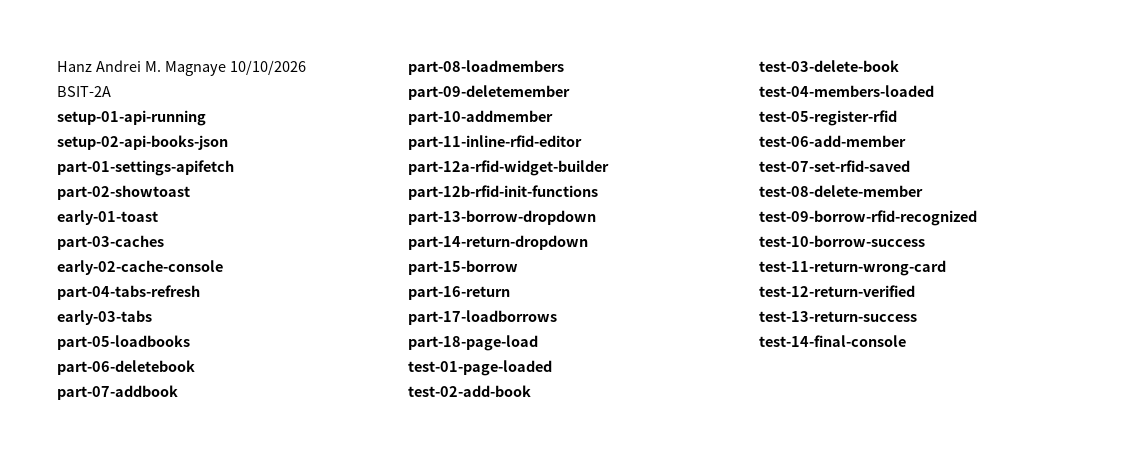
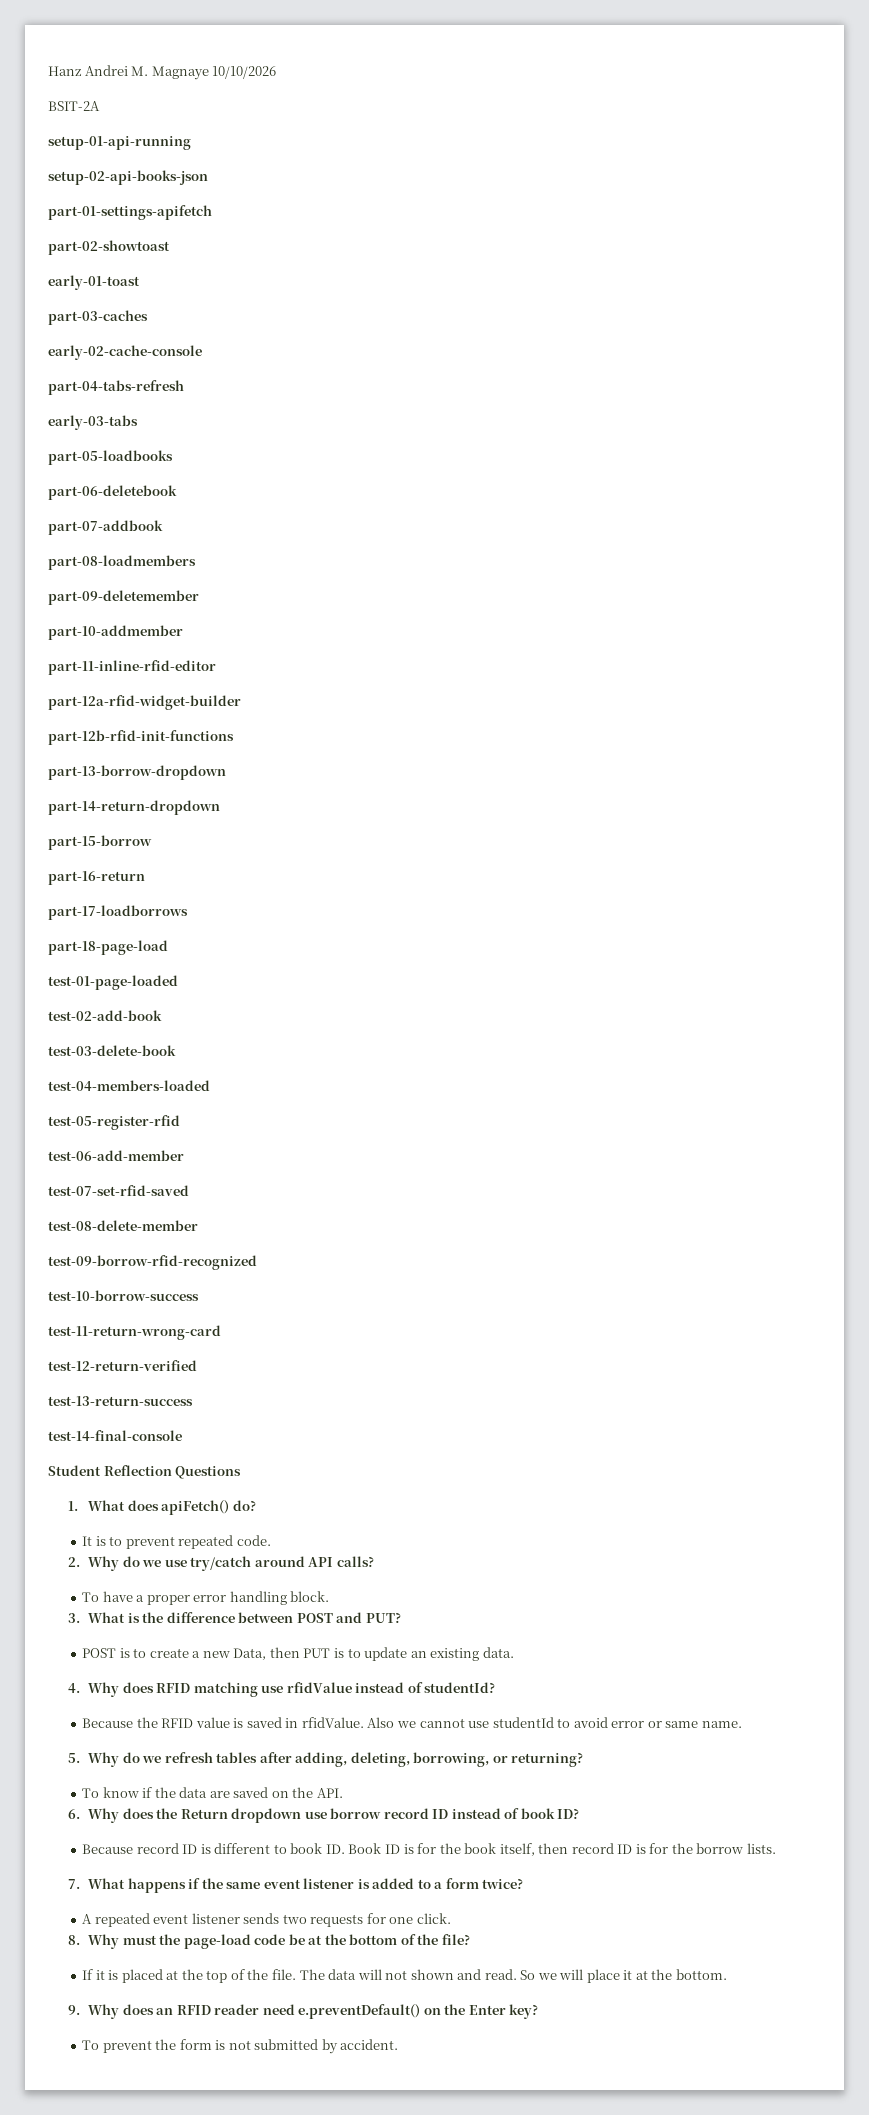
+ Student Reflection Questions
+ 1. What does apiFetch() do?
+ It is to prevent repeated code.
+ 2. Why do we use try/catch around API calls?
+ To have a proper error handling block.
+ 3. What is the difference between POST and PUT?
+ POST is to create a new Data, then PUT is to update an existing data.
+ 4. Why does RFID matching use rfidValue instead of studentId?
+ Because the RFID value is saved in rfidValue. Also we cannot use studentId to avoid error or same name.
+ 5. Why do we refresh tables after adding, deleting, borrowing, or returning?
+ To know if the data are saved on the API.
+ 6. Why does the Return dropdown use borrow record ID instead of book ID?
+ Because record ID is different to book ID. Book ID is for the book itself, then record ID is for the borrow lists.
+ 7. What happens if the same event listener is added to a form twice?
+ A repeated event listener sends two requests for one click.
+ 8. Why must the page-load code be at the bottom of the file?
+ If it is placed at the top of the file. The data will not shown and read. So we will place it at the bottom.
+ 9. Why does an RFID reader need e.preventDefault() on the Enter key?
+ To prevent the form is not submitted by accident.

